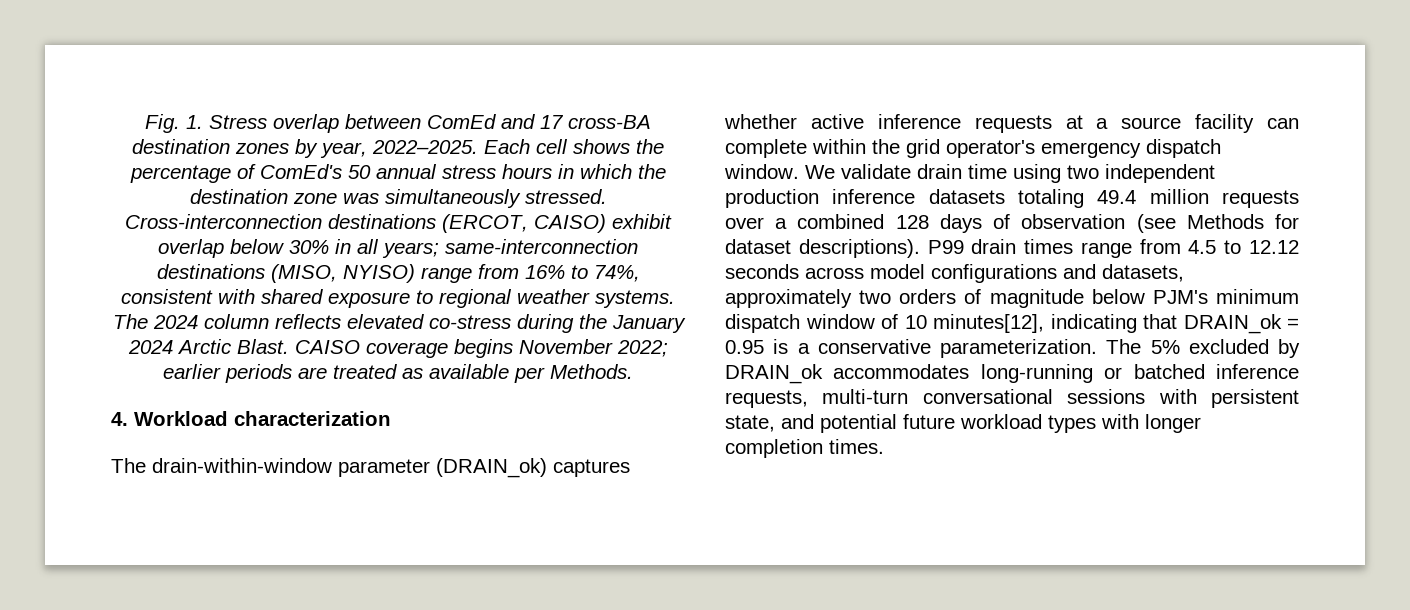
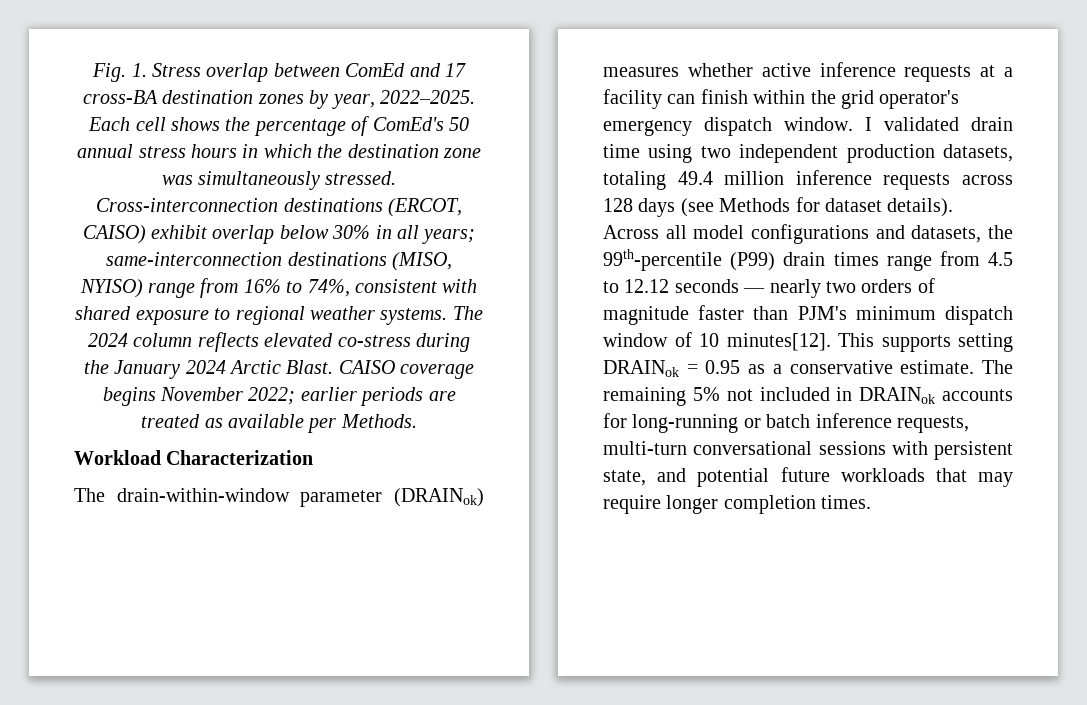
- 4. Workload characterization
+ Workload Characterization
- The drain-within-window parameter (DRAIN_ok) captures whether active inference requests at a source facility can complete within the grid operator's emergency dispatch window.
+ The drain-within-window parameter (DRAINok) measures whether active inference requests at a facility can finish within the grid operator's emergency dispatch window.
- We validate drain time using two independent production inference datasets totaling 49.4 million requests over a combined 128 days of observation (see Methods for dataset descriptions). P99 drain times range from 4.5 to 12.12 seconds across model configurations and datasets, approximately two orders of magnitude below PJM's minimum dispatch window of 10 minutes[12], indicating that DRAIN_ok = 0.95 is a conservative parameterization. The 5% excluded by DRAIN_ok accommodates long-running or batched inference requests, multi-turn conversational sessions with persistent state, and potential future workload types with longer completion times.
+ I validated drain time using two independent production datasets, totaling 49.4 million inference requests across 128 days (see Methods for dataset details). Across all model configurations and datasets, the 99th-percentile (P99) drain times range from 4.5 to 12.12 seconds — nearly two orders of magnitude faster than PJM's minimum dispatch window of 10 minutes[12]. This supports setting DRAINok = 0.95 as a conservative estimate. The remaining 5% not included in DRAINok accounts for long-running or batch inference requests, multi-turn conversational sessions with persistent state, and potential future workloads that may require longer completion times.

